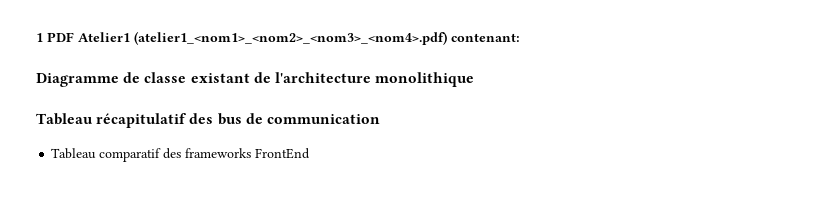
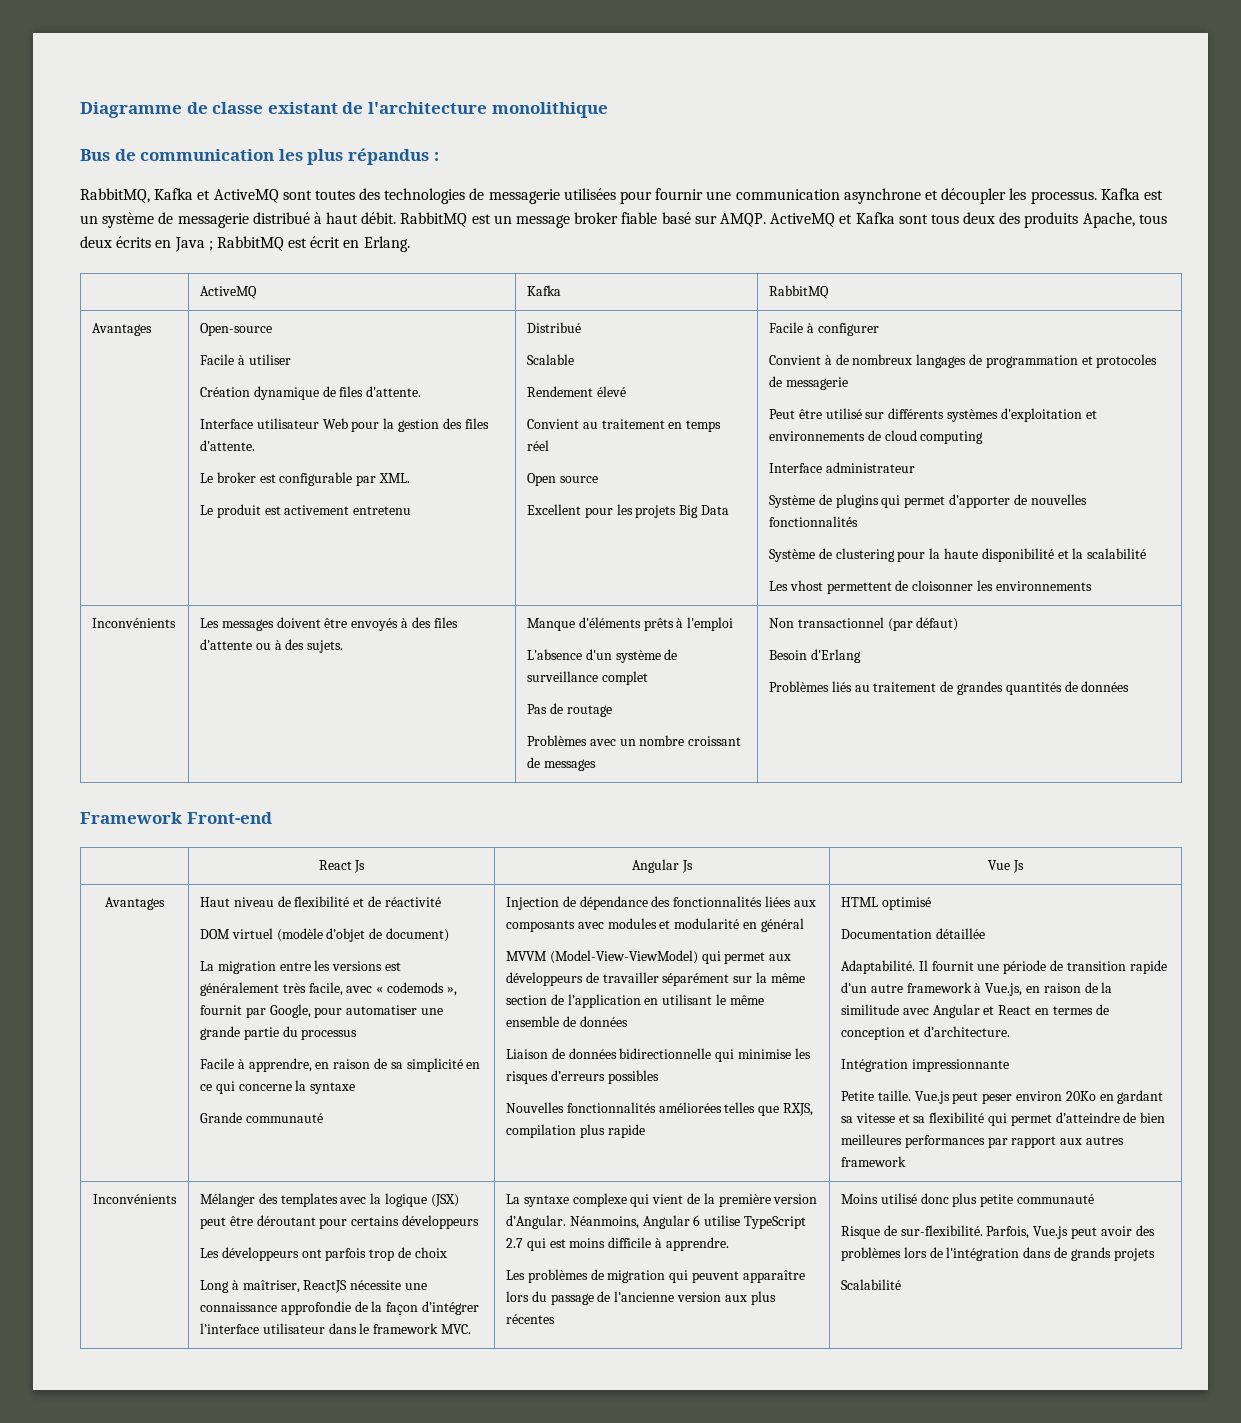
- 1 PDF Atelier1 (atelier1_<nom1>_<nom2>_<nom3>_<nom4>.pdf) contenant:
- Tableau récapitulatif des bus de communication
- Tableau comparatif des frameworks FrontEnd
+ Bus de communication les plus répandus :
+ RabbitMQ, Kafka et ActiveMQ sont toutes des technologies de messagerie utilisées pour fournir une communication asynchrone et découpler les processus. Kafka est un système de messagerie distribué à haut débit. RabbitMQ est un message broker fiable basé sur AMQP. ActiveMQ et Kafka sont tous deux des produits Apache, tous deux écrits en Java ; RabbitMQ est écrit en Erlang.
+ | ActiveMQ | Kafka | RabbitMQ
+ Avantages | Open-source
+ Facile à utiliser
+ Création dynamique de files d'attente.
+ Interface utilisateur Web pour la gestion des files d'attente.
+ Le broker est configurable par XML.
+ Le produit est activement entretenu | Distribué
+ Scalable
+ Rendement élevé
+ Convient au traitement en temps réel
+ Open source
+ Excellent pour les projets Big Data | Facile à configurer
+ Convient à de nombreux langages de programmation et protocoles de messagerie
+ Peut être utilisé sur différents systèmes d'exploitation et environnements de cloud computing
+ Interface administrateur
+ Système de plugins qui permet d’apporter de nouvelles fonctionnalités
+ Système de clustering pour la haute disponibilité et la scalabilité
+ Les vhost permettent de cloisonner les environnements
+ Inconvénients | Les messages doivent être envoyés à des files d'attente ou à des sujets. | Manque d'éléments prêts à l'emploi
+ L'absence d'un système de surveillance complet
+ Pas de routage
+ Problèmes avec un nombre croissant de messages | Non transactionnel (par défaut)
+ Besoin d'Erlang
+ Problèmes liés au traitement de grandes quantités de données
+ Framework Front-end
+ | React Js | Angular Js | Vue Js
+ Avantages | Haut niveau de flexibilité et de réactivité
+ DOM virtuel (modèle d’objet de document)
+ La migration entre les versions est généralement très facile, avec « codemods », fournit par Google, pour automatiser une grande partie du processus
+ Facile à apprendre, en raison de sa simplicité en ce qui concerne la syntaxe
+ Grande communauté | Injection de dépendance des fonctionnalités liées aux composants avec modules et modularité en général
+ MVVM (Model-View-ViewModel) qui permet aux développeurs de travailler séparément sur la même section de l’application en utilisant le même ensemble de données
+ Liaison de données bidirectionnelle qui minimise les risques d’erreurs possibles
+ Nouvelles fonctionnalités améliorées telles que RXJS, compilation plus rapide | HTML optimisé
+ Documentation détaillée
+ Adaptabilité. Il fournit une période de transition rapide d’un autre framework à Vue.js, en raison de la similitude avec Angular et React en termes de conception et d’architecture.
+ Intégration impressionnante
+ Petite taille. Vue.js peut peser environ 20Ko en gardant sa vitesse et sa flexibilité qui permet d’atteindre de bien meilleures performances par rapport aux autres framework
+ Inconvénients | Mélanger des templates avec la logique (JSX) peut être déroutant pour certains développeurs
+ Les développeurs ont parfois trop de choix
+ Long à maîtriser, ReactJS nécessite une connaissance approfondie de la façon d’intégrer l’interface utilisateur dans le framework MVC. | La syntaxe complexe qui vient de la première version d’Angular. Néanmoins, Angular 6 utilise TypeScript 2.7 qui est moins difficile à apprendre.
+ Les problèmes de migration qui peuvent apparaître lors du passage de l’ancienne version aux plus récentes | Moins utilisé donc plus petite communauté
+ Risque de sur-flexibilité. Parfois, Vue.js peut avoir des problèmes lors de l'intégration dans de grands projets
+ Scalabilité

